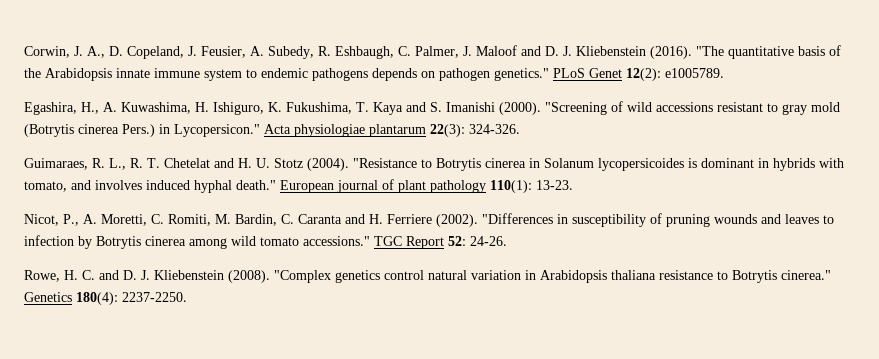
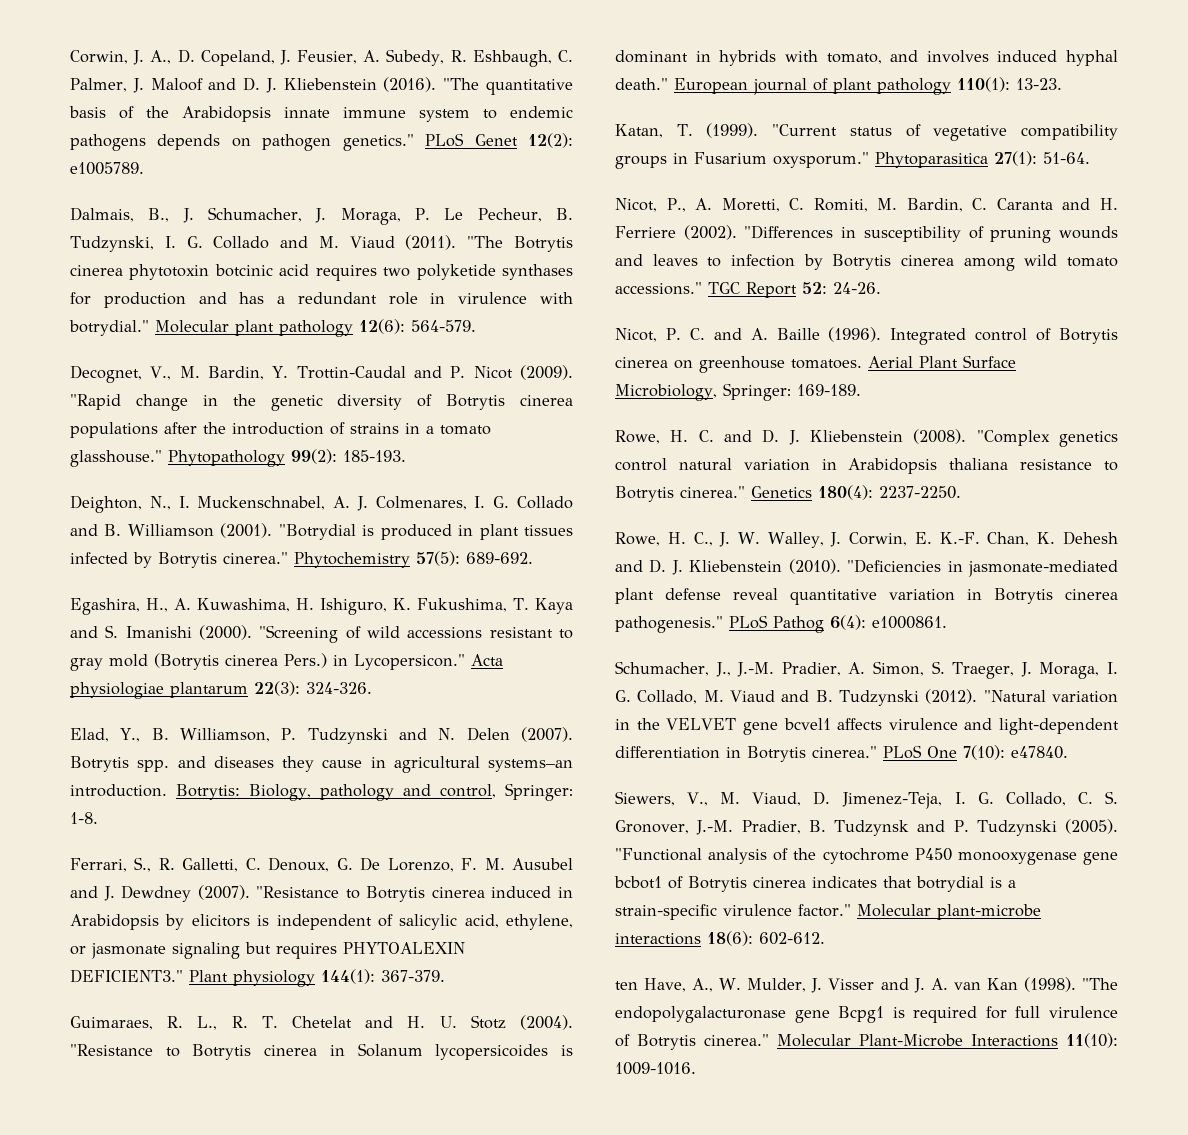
+ Dalmais, B., J. Schumacher, J. Moraga, P. Le Pecheur, B. Tudzynski, I. G. Collado and M. Viaud (2011). "The Botrytis cinerea phytotoxin botcinic acid requires two polyketide synthases for production and has a redundant role in virulence with botrydial." Molecular plant pathology 12(6): 564-579.
+ Decognet, V., M. Bardin, Y. Trottin-Caudal and P. Nicot (2009). "Rapid change in the genetic diversity of Botrytis cinerea populations after the introduction of strains in a tomato glasshouse." Phytopathology 99(2): 185-193.
+ Deighton, N., I. Muckenschnabel, A. J. Colmenares, I. G. Collado and B. Williamson (2001). "Botrydial is produced in plant tissues infected by Botrytis cinerea." Phytochemistry 57(5): 689-692.
+ Elad, Y., B. Williamson, P. Tudzynski and N. Delen (2007). Botrytis spp. and diseases they cause in agricultural systems–an introduction. Botrytis: Biology, pathology and control, Springer: 1-8.
+ Ferrari, S., R. Galletti, C. Denoux, G. De Lorenzo, F. M. Ausubel and J. Dewdney (2007). "Resistance to Botrytis cinerea induced in Arabidopsis by elicitors is independent of salicylic acid, ethylene, or jasmonate signaling but requires PHYTOALEXIN DEFICIENT3." Plant physiology 144(1): 367-379.
+ Katan, T. (1999). "Current status of vegetative compatibility groups in Fusarium oxysporum." Phytoparasitica 27(1): 51-64.
+ Nicot, P. C. and A. Baille (1996). Integrated control of Botrytis cinerea on greenhouse tomatoes. Aerial Plant Surface Microbiology, Springer: 169-189.
+ Rowe, H. C., J. W. Walley, J. Corwin, E. K.-F. Chan, K. Dehesh and D. J. Kliebenstein (2010). "Deficiencies in jasmonate-mediated plant defense reveal quantitative variation in Botrytis cinerea pathogenesis." PLoS Pathog 6(4): e1000861.
+ Schumacher, J., J.-M. Pradier, A. Simon, S. Traeger, J. Moraga, I. G. Collado, M. Viaud and B. Tudzynski (2012). "Natural variation in the VELVET gene bcvel1 affects virulence and light-dependent differentiation in Botrytis cinerea." PLoS One 7(10): e47840.
+ Siewers, V., M. Viaud, D. Jimenez-Teja, I. G. Collado, C. S. Gronover, J.-M. Pradier, B. Tudzynsk and P. Tudzynski (2005). "Functional analysis of the cytochrome P450 monooxygenase gene bcbot1 of Botrytis cinerea indicates that botrydial is a strain-specific virulence factor." Molecular plant-microbe interactions 18(6): 602-612.
+ ten Have, A., W. Mulder, J. Visser and J. A. van Kan (1998). "The endopolygalacturonase gene Bcpg1 is required for full virulence of Botrytis cinerea." Molecular Plant-Microbe Interactions 11(10): 1009-1016.

